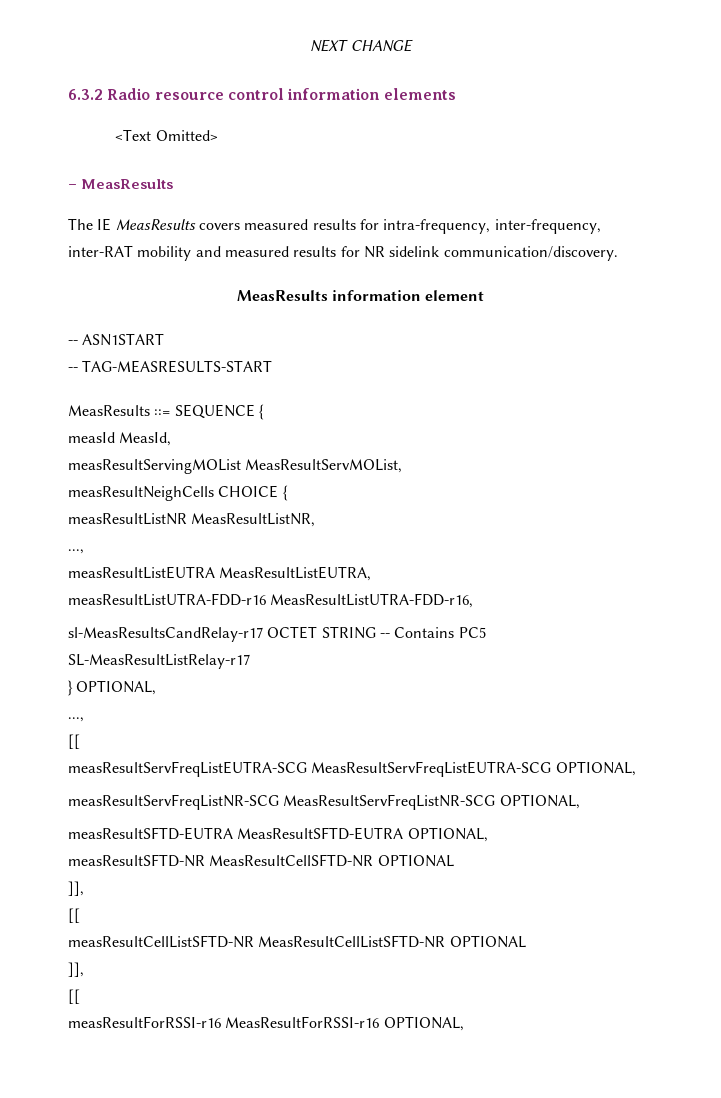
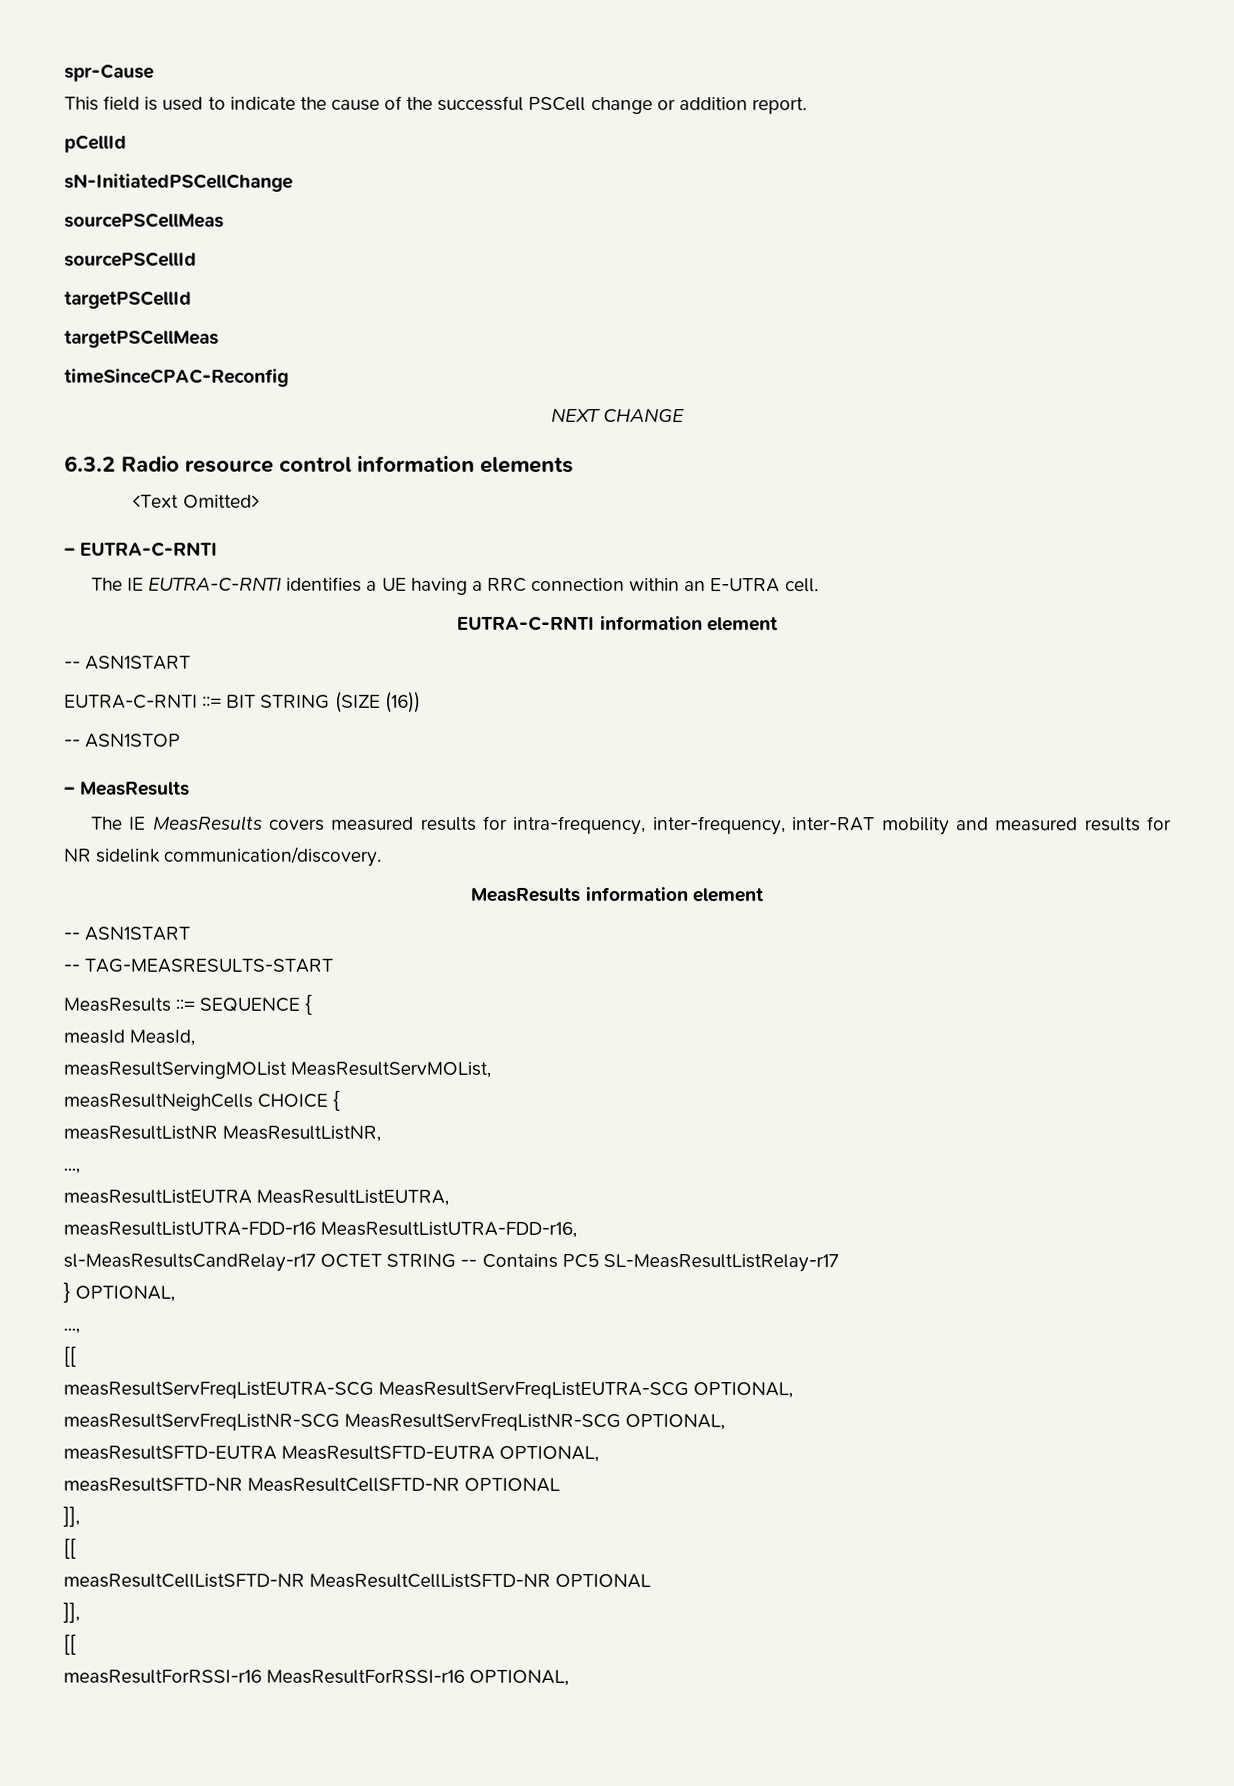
+ spr-Cause
+ This field is used to indicate the cause of the successful PSCell change or addition report.
+ pCellId
+ sN-InitiatedPSCellChange
+ sourcePSCellMeas
+ sourcePSCellId
+ targetPSCellId
+ targetPSCellMeas
+ timeSinceCPAC-Reconfig
+ – EUTRA-C-RNTI
+ The IE EUTRA-C-RNTI identifies a UE having a RRC connection within an E-UTRA cell.
+ EUTRA-C-RNTI information element
+ -- ASN1START
+ EUTRA-C-RNTI ::= BIT STRING (SIZE (16))
+ -- ASN1STOP

